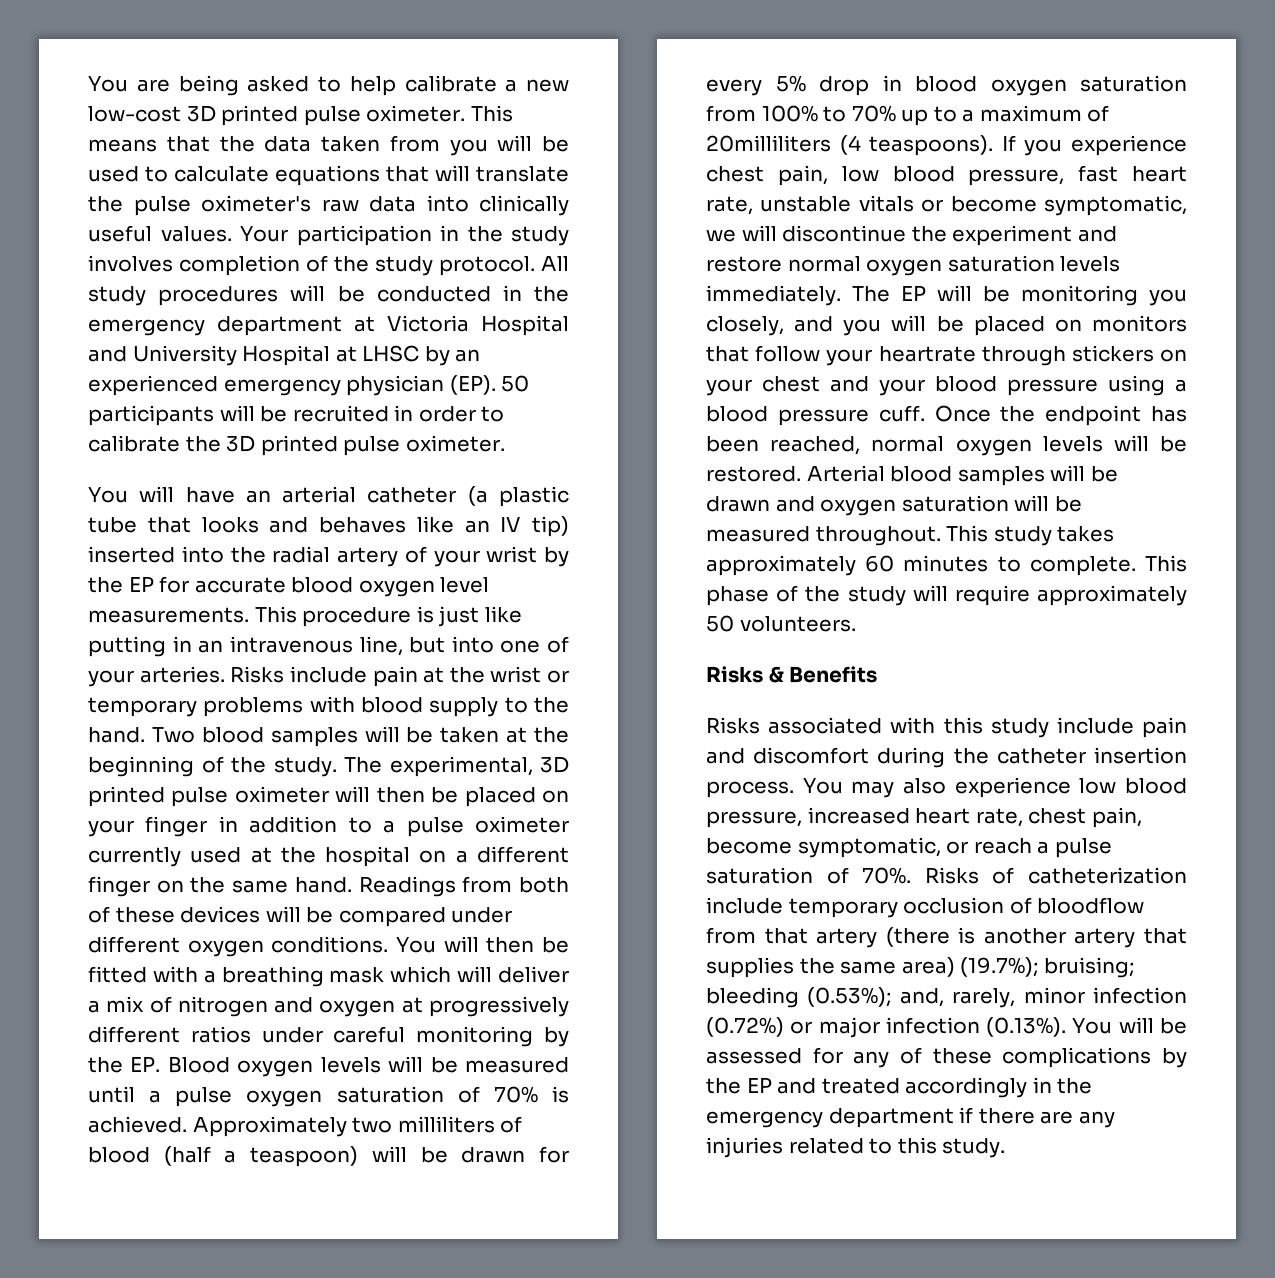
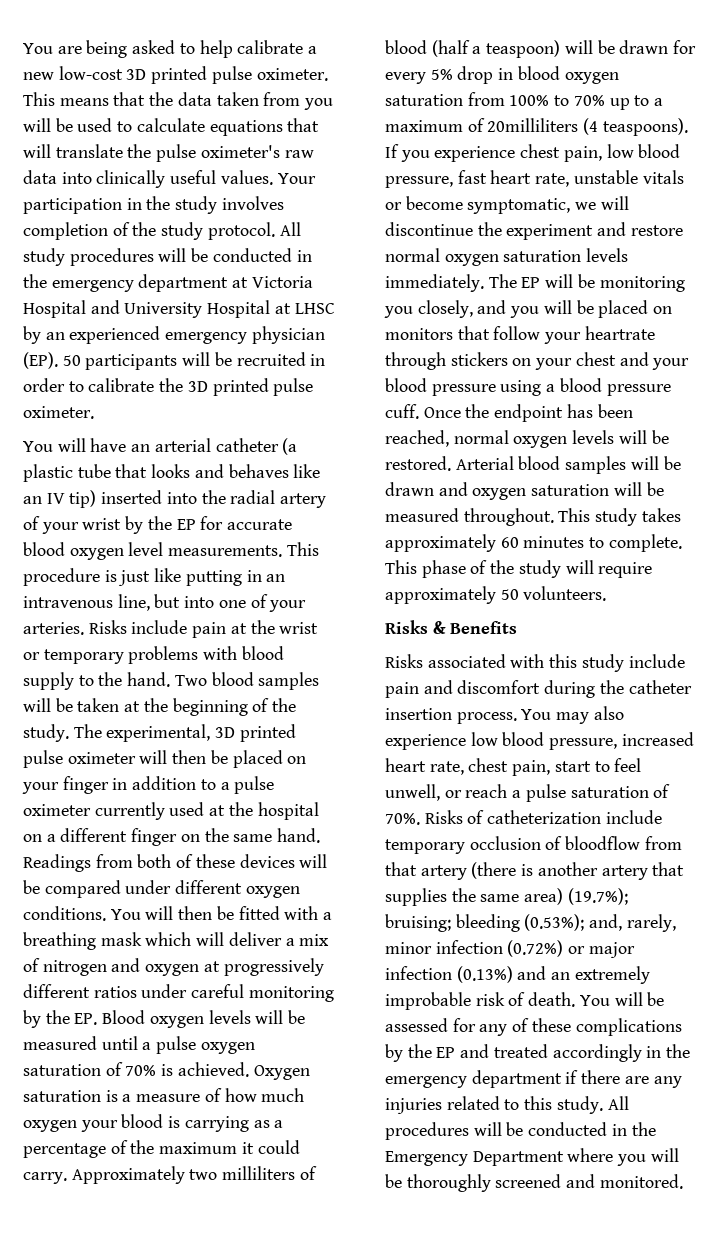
+ Oxygen saturation is a measure of how much oxygen your blood is carrying as a percentage of the maximum it could carry.
- You may also experience low blood pressure, increased heart rate, chest pain, become symptomatic, or reach a pulse saturation of 70%.
+ You may also experience low blood pressure, increased heart rate, chest pain, start to feel unwell, or reach a pulse saturation of 70%.
- Risks of catheterization include temporary occlusion of bloodflow from that artery (there is another artery that supplies the same area) (19.7%); bruising; bleeding (0.53%); and, rarely, minor infection (0.72%) or major infection (0.13%). You will be assessed for any of these complications by the EP and treated accordingly in the emergency department if there are any injuries related to this study.
+ Risks of catheterization include temporary occlusion of bloodflow from that artery (there is another artery that supplies the same area) (19.7%); bruising; bleeding (0.53%); and, rarely, minor infection (0.72%) or major infection (0.13%) and an extremely improbable risk of death. You will be assessed for any of these complications by the EP and treated accordingly in the emergency department if there are any injuries related to this study.
+ All procedures will be conducted in the Emergency Department where you will be thoroughly screened and monitored.

